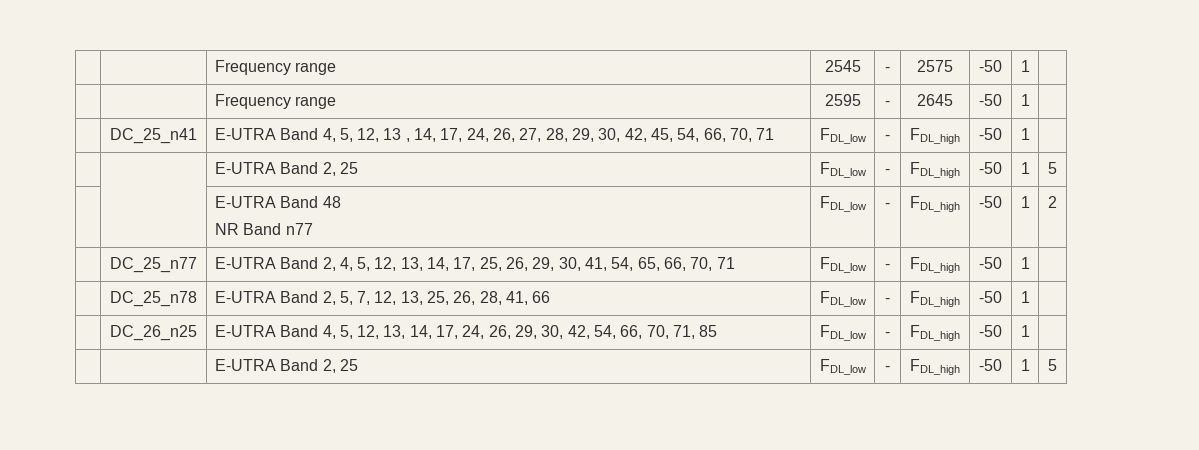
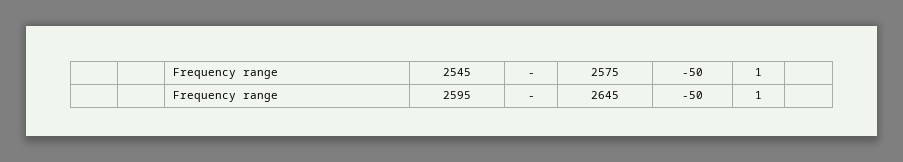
- | DC_25_n41 | E-UTRA Band 4, 5, 12, 13 , 14, 17, 24, 26, 27, 28, 29, 30, 42, 45, 54, 66, 70, 71 | FDL_low | - | FDL_high | -50 | 1 |
- | | E-UTRA Band 2, 25 | FDL_low | - | FDL_high | -50 | 1 | 5
- | | E-UTRA Band 48
- NR Band n77 | FDL_low | - | FDL_high | -50 | 1 | 2
- | DC_25_n77 | E-UTRA Band 2, 4, 5, 12, 13, 14, 17, 25, 26, 29, 30, 41, 54, 65, 66, 70, 71 | FDL_low | - | FDL_high | -50 | 1 |
- | DC_25_n78 | E-UTRA Band 2, 5, 7, 12, 13, 25, 26, 28, 41, 66 | FDL_low | - | FDL_high | -50 | 1 |
- | DC_26_n25 | E-UTRA Band 4, 5, 12, 13, 14, 17, 24, 26, 29, 30, 42, 54, 66, 70, 71, 85 | FDL_low | - | FDL_high | -50 | 1 |
- | | E-UTRA Band 2, 25 | FDL_low | - | FDL_high | -50 | 1 | 5

